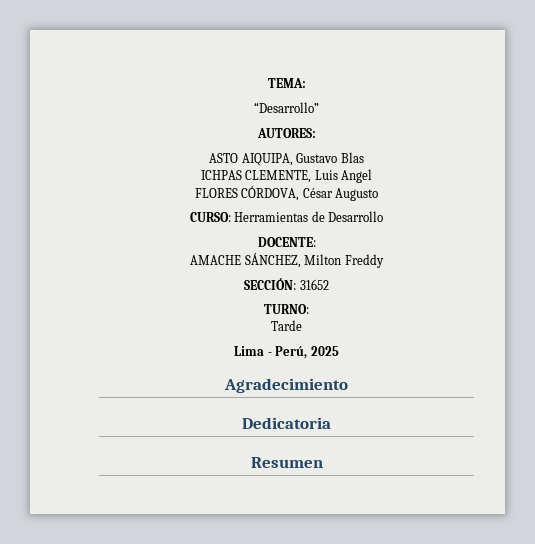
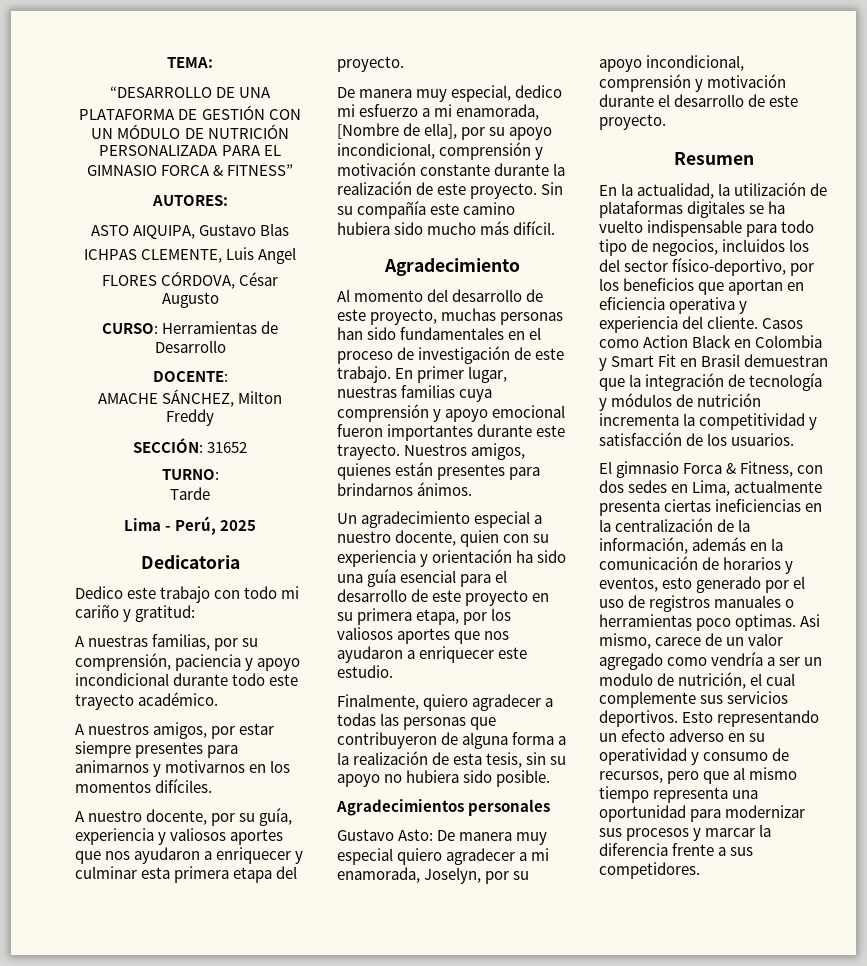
- “Desarrollo”
+ “DESARROLLO DE UNA PLATAFORMA DE GESTIÓN CON UN MÓDULO DE NUTRICIÓN PERSONALIZADA PARA EL GIMNASIO FORCA & FITNESS”
+ Dedicatoria
+ Dedico este trabajo con todo mi cariño y gratitud:
+ A nuestras familias, por su comprensión, paciencia y apoyo incondicional durante todo este trayecto académico.
+ A nuestros amigos, por estar siempre presentes para animarnos y motivarnos en los momentos difíciles.
+ A nuestro docente, por su guía, experiencia y valiosos aportes que nos ayudaron a enriquecer y culminar esta primera etapa del proyecto.
+ De manera muy especial, dedico mi esfuerzo a mi enamorada, [Nombre de ella], por su apoyo incondicional, comprensión y motivación constante durante la realización de este proyecto. Sin su compañía este camino hubiera sido mucho más difícil.
  Agradecimiento
- Dedicatoria
+ Al momento del desarrollo de este proyecto, muchas personas han sido fundamentales en el proceso de investigación de este trabajo. En primer lugar, nuestras familias cuya comprensión y apoyo emocional fueron importantes durante este trayecto. Nuestros amigos, quienes están presentes para brindarnos ánimos.
+ Un agradecimiento especial a nuestro docente, quien con su experiencia y orientación ha sido una guía esencial para el desarrollo de este proyecto en su primera etapa, por los valiosos aportes que nos ayudaron a enriquecer este estudio.
+ Finalmente, quiero agradecer a todas las personas que contribuyeron de alguna forma a la realización de esta tesis, sin su apoyo no hubiera sido posible.
+ Agradecimientos personales
+ Gustavo Asto: De manera muy especial quiero agradecer a mi enamorada, Joselyn, por su apoyo incondicional, comprensión y motivación durante el desarrollo de este proyecto.
  Resumen
+ En la actualidad, la utilización de plataformas digitales se ha vuelto indispensable para todo tipo de negocios, incluidos los del sector físico-deportivo, por los beneficios que aportan en eficiencia operativa y experiencia del cliente. Casos como Action Black en Colombia y Smart Fit en Brasil demuestran que la integración de tecnología y módulos de nutrición incrementa la competitividad y satisfacción de los usuarios.
+ El gimnasio Forca & Fitness, con dos sedes en Lima, actualmente presenta ciertas ineficiencias en la centralización de la información, además en la comunicación de horarios y eventos, esto generado por el uso de registros manuales o herramientas poco optimas. Asi mismo, carece de un valor agregado como vendría a ser un modulo de nutrición, el cual complemente sus servicios deportivos. Esto representando un efecto adverso en su operatividad y consumo de recursos, pero que al mismo tiempo representa una oportunidad para modernizar sus procesos y marcar la diferencia frente a sus competidores.

